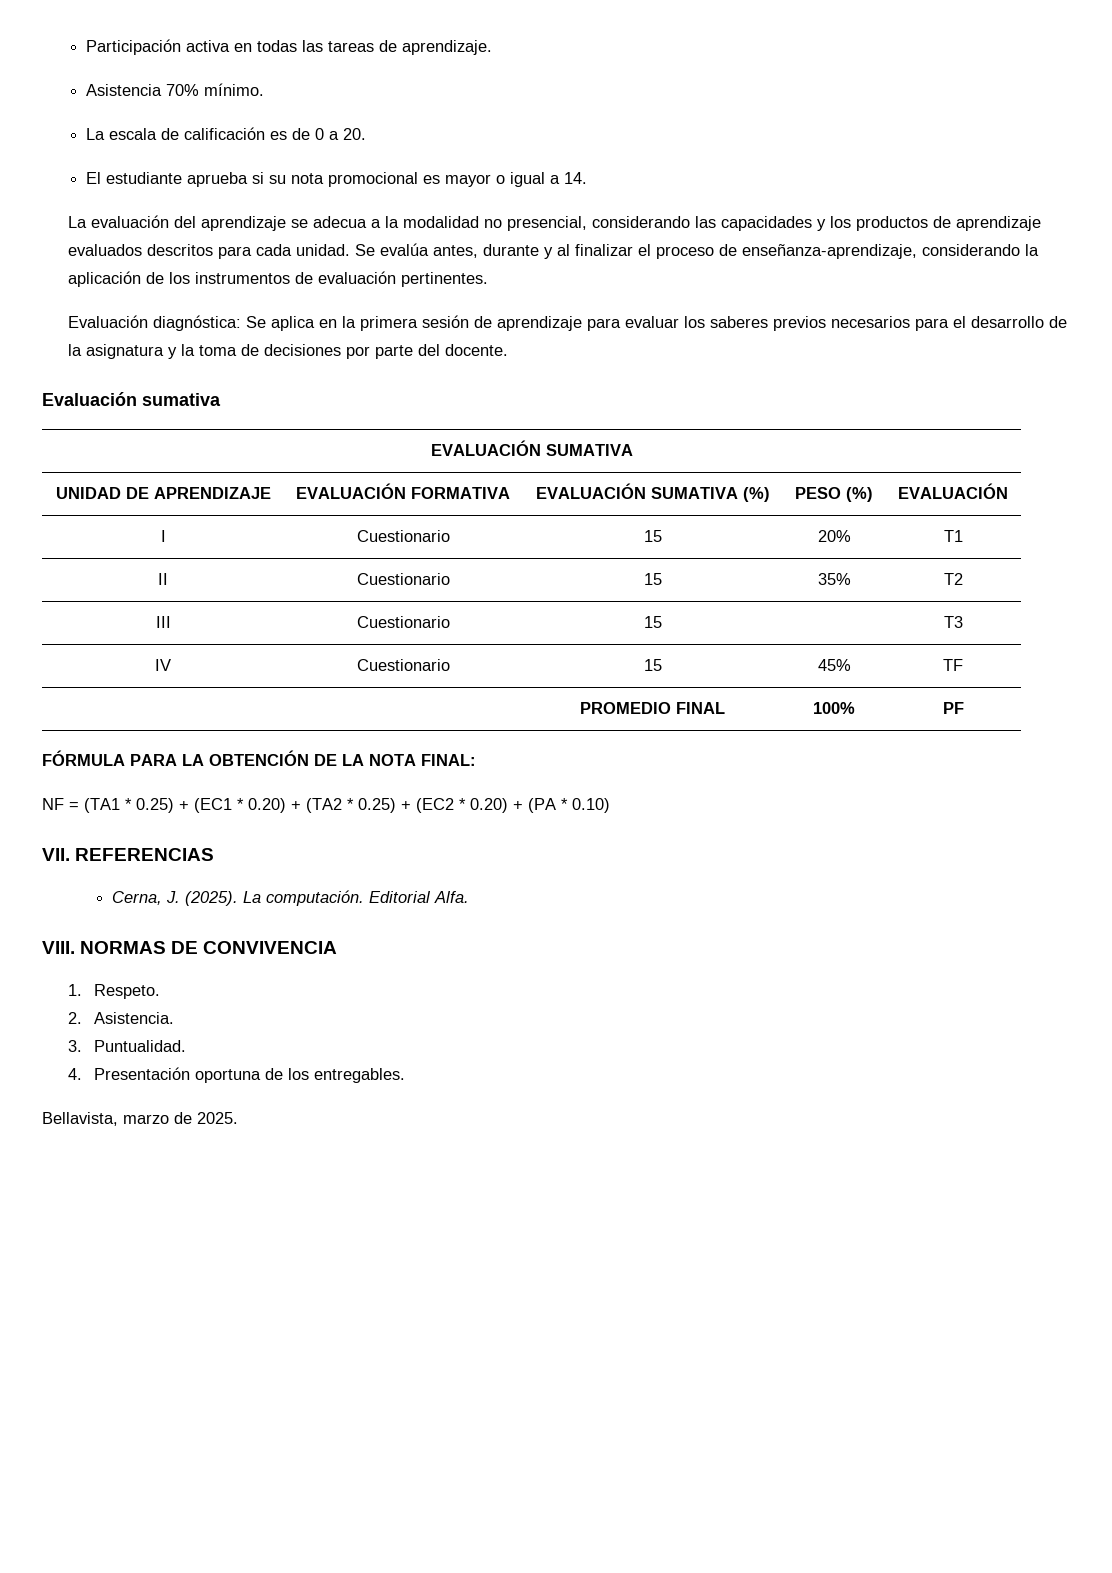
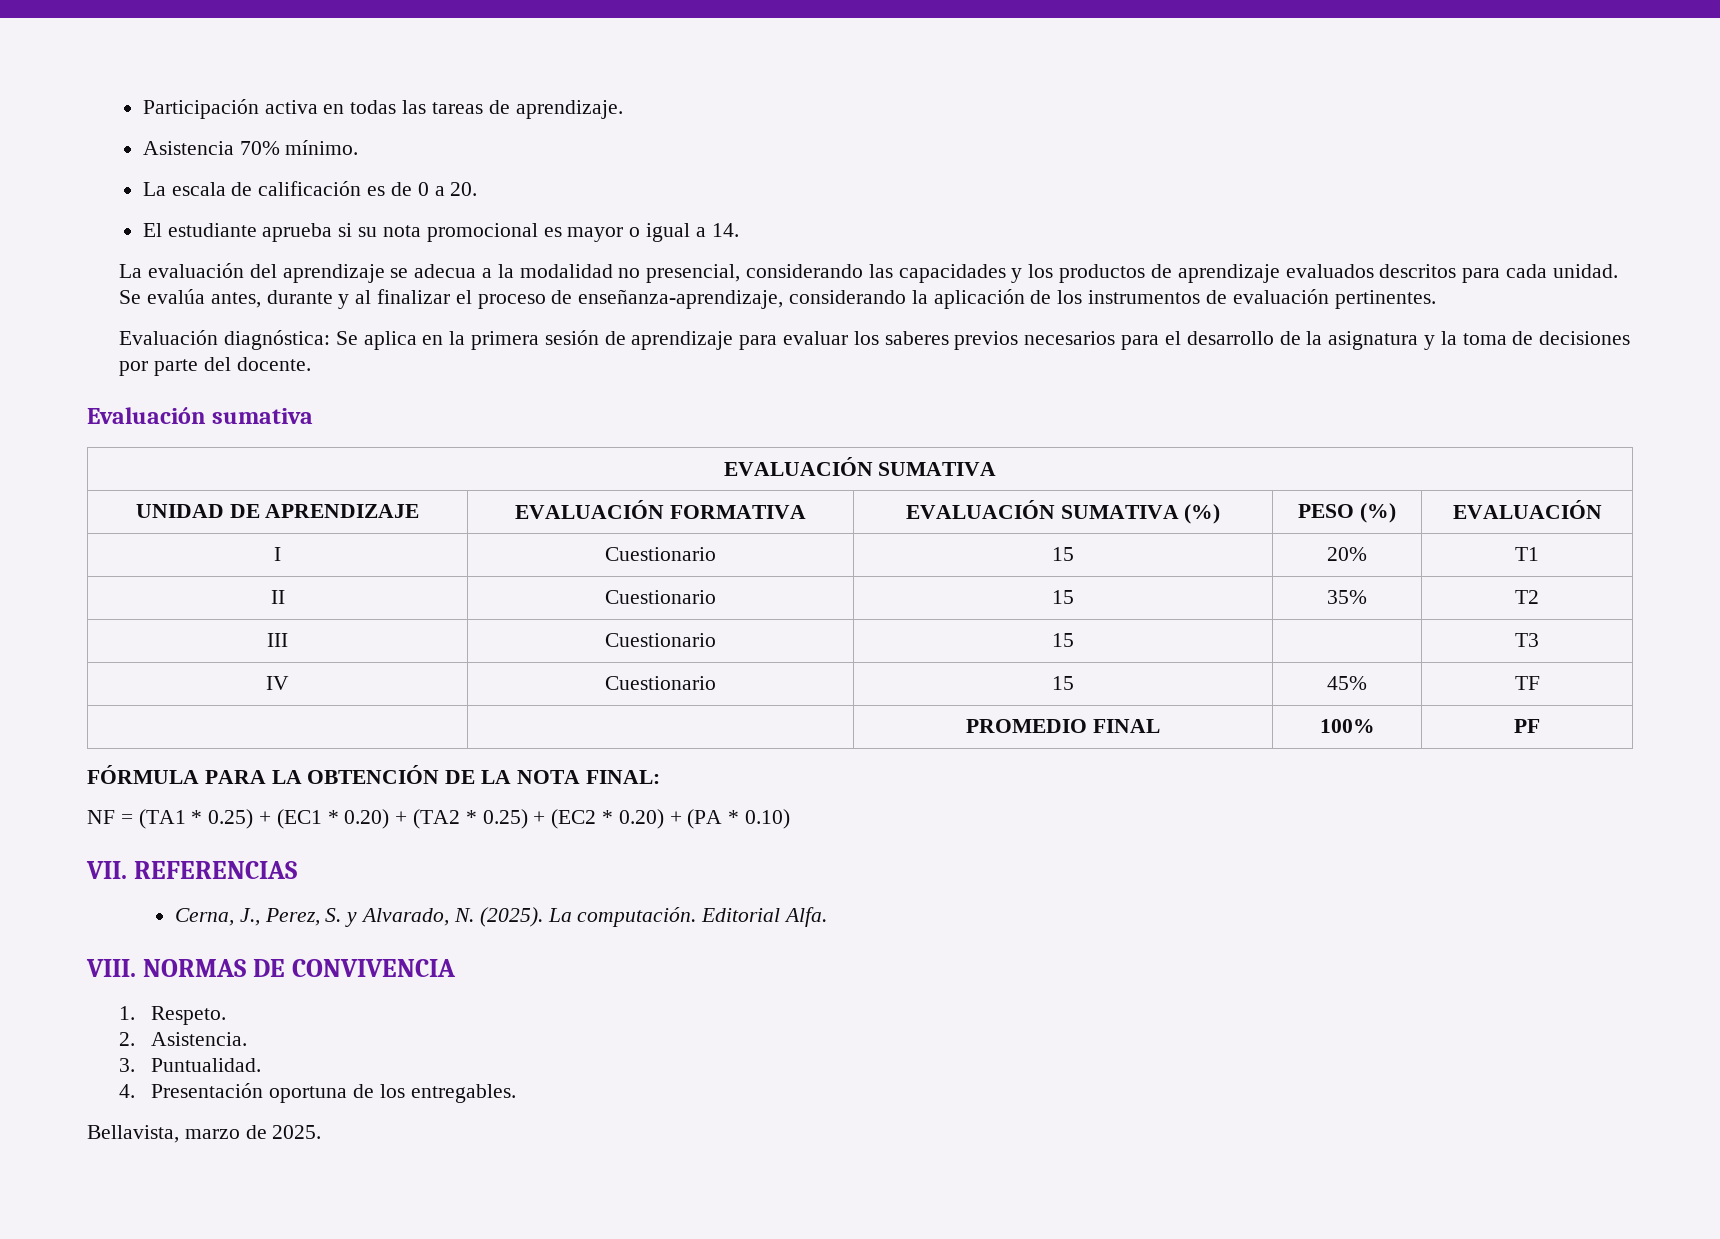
- Cerna, J. (2025).
+ Cerna, J., Perez, S. y Alvarado, N. (2025).

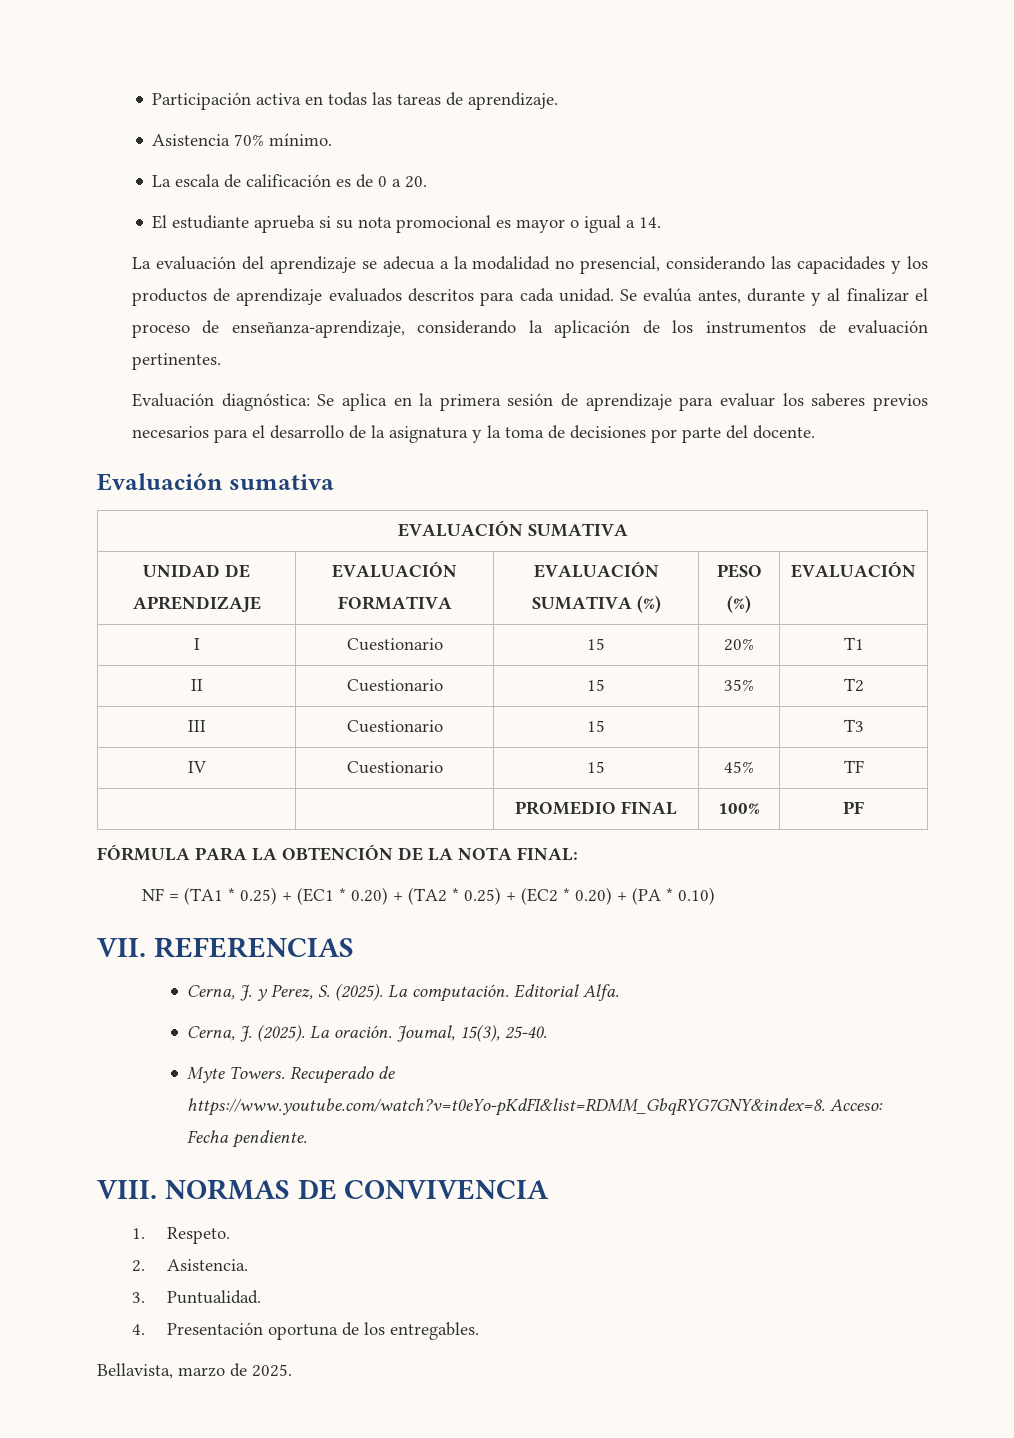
- Cerna, J., Perez, S. y Alvarado, N. (2025).
+ Cerna, J. y Perez, S. (2025).
+ Cerna, J. (2025). La oración. Joumal, 15(3), 25-40.
+ Myte Towers. Recuperado de https://www.youtube.com/watch?v=t0eYo-pKdFI&list=RDMM_GbqRYG7GNY&index=8. Acceso: Fecha pendiente.

